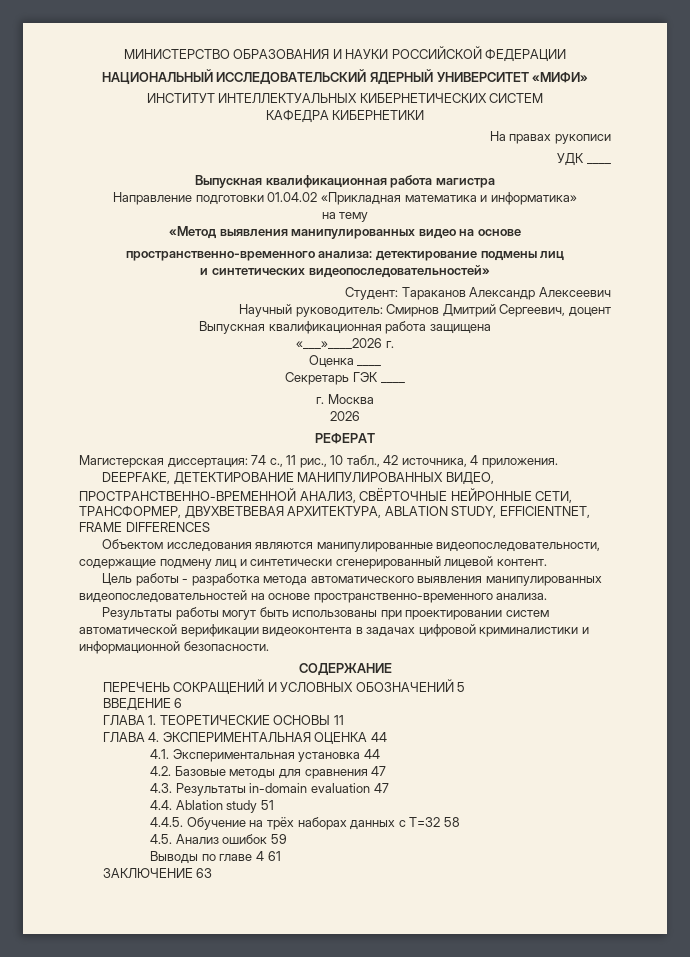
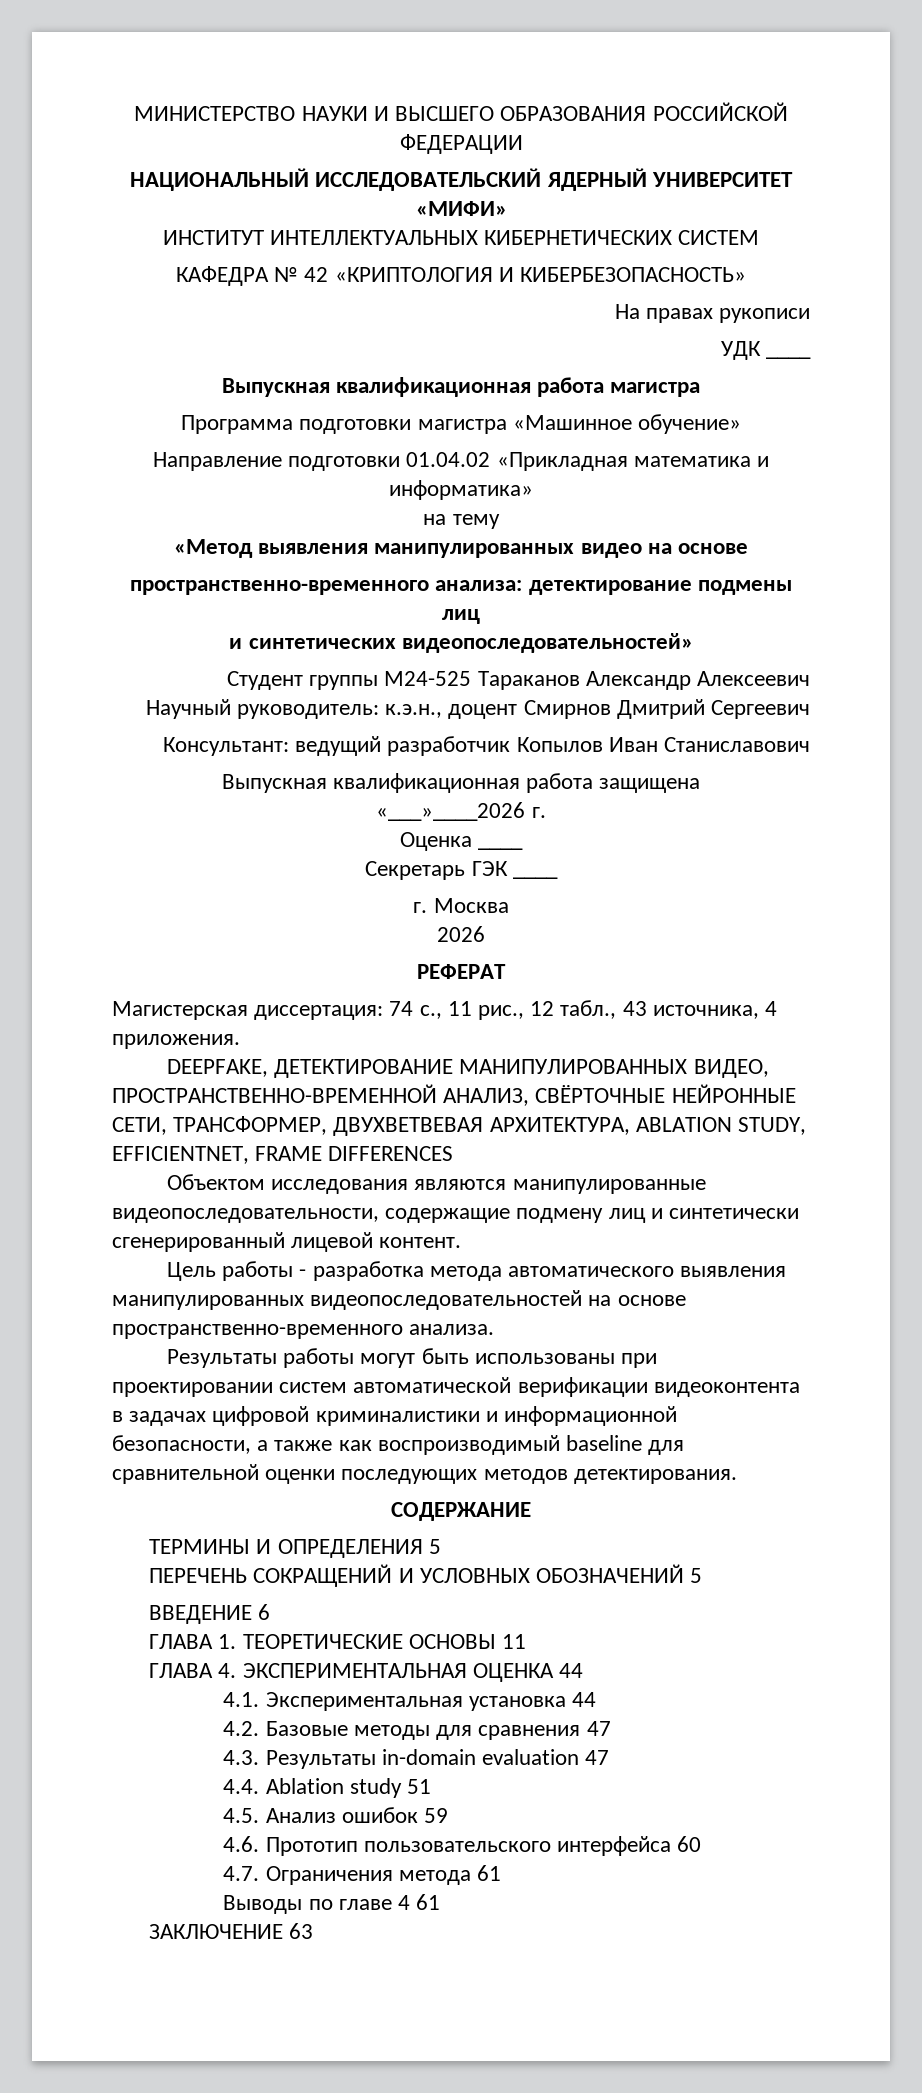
- МИНИСТЕРСТВО ОБРАЗОВАНИЯ И НАУКИ РОССИЙСКОЙ ФЕДЕРАЦИИ
+ МИНИСТЕРСТВО НАУКИ И ВЫСШЕГО ОБРАЗОВАНИЯ РОССИЙСКОЙ ФЕДЕРАЦИИ
- КАФЕДРА КИБЕРНЕТИКИ
+ КАФЕДРА № 42 «КРИПТОЛОГИЯ И КИБЕРБЕЗОПАСНОСТЬ»
+ Программа подготовки магистра «Машинное обучение»
- Студент: Тараканов Александр Алексеевич
+ Студент группы М24-525 Тараканов Александр Алексеевич
- Научный руководитель: Смирнов Дмитрий Сергеевич, доцент
+ Научный руководитель: к.э.н., доцент Смирнов Дмитрий Сергеевич
+ Консультант: ведущий разработчик Копылов Иван Станиславович
- Магистерская диссертация: 74 с., 11 рис., 10 табл., 42 источника, 4 приложения.
+ Магистерская диссертация: 74 с., 11 рис., 12 табл., 43 источника, 4 приложения.
- Результаты работы могут быть использованы при проектировании систем автоматической верификации видеоконтента в задачах цифровой криминалистики и информационной безопасности.
+ Результаты работы могут быть использованы при проектировании систем автоматической верификации видеоконтента в задачах цифровой криминалистики и информационной безопасности, а также как воспроизводимый baseline для сравнительной оценки последующих методов детектирования.
  СОДЕРЖАНИЕ
+ ТЕРМИНЫ И ОПРЕДЕЛЕНИЯ 5
- 4.4.5. Обучение на трёх наборах данных с T=32 58
  4.5. Анализ ошибок 59
+ 4.6. Прототип пользовательского интерфейса 60
+ 4.7. Ограничения метода 61

